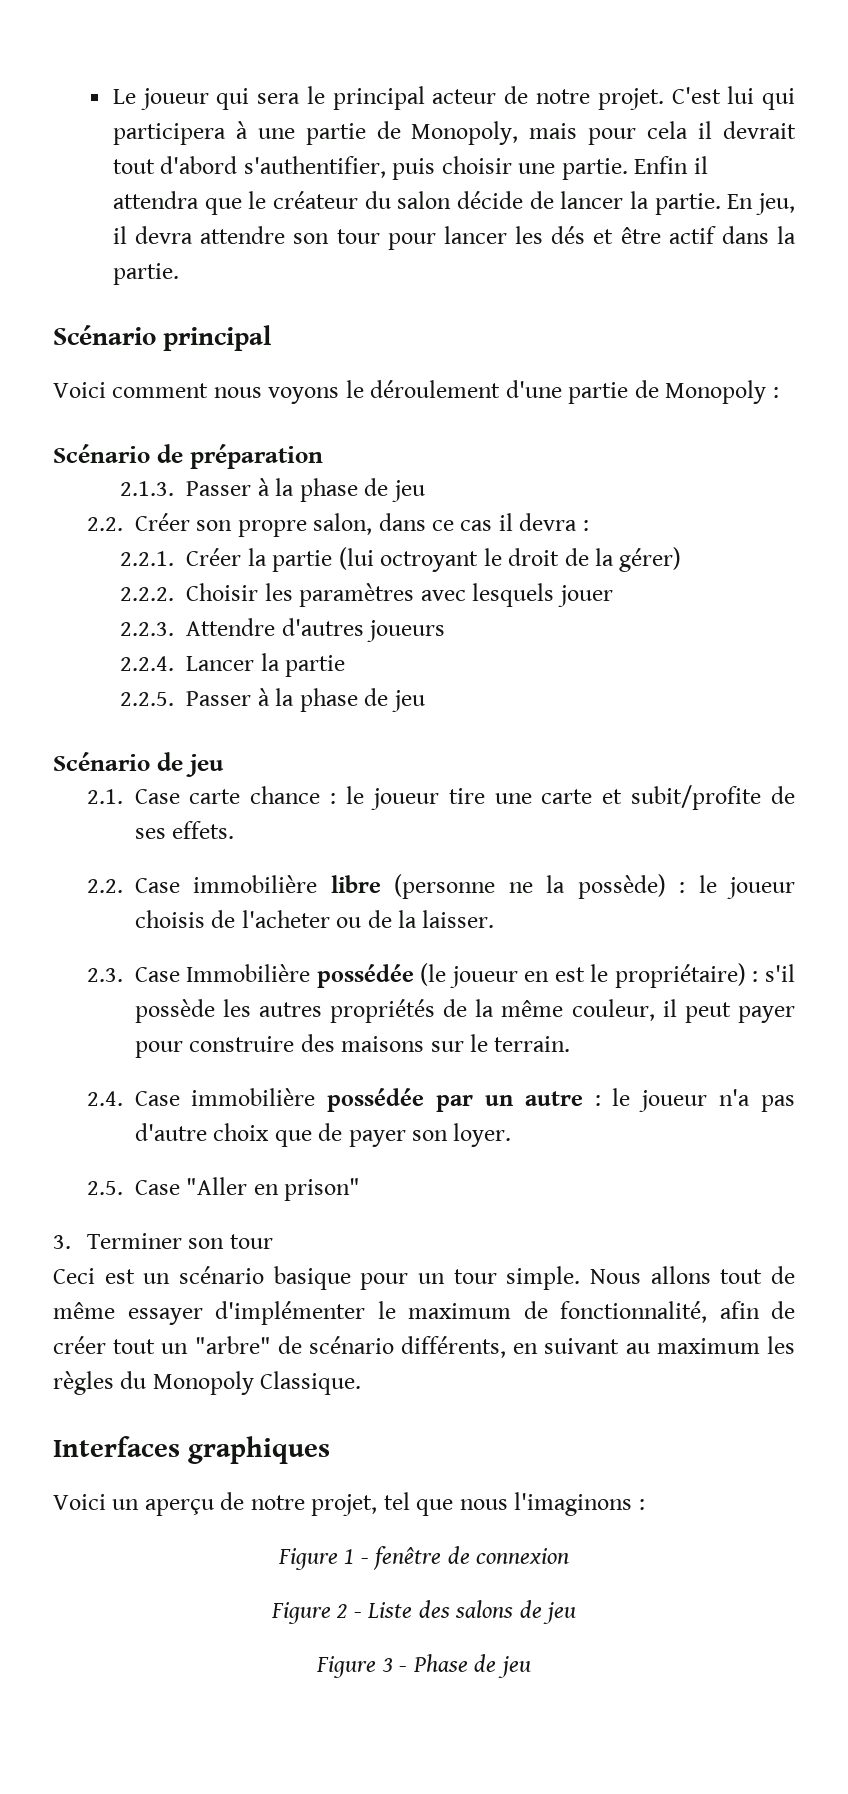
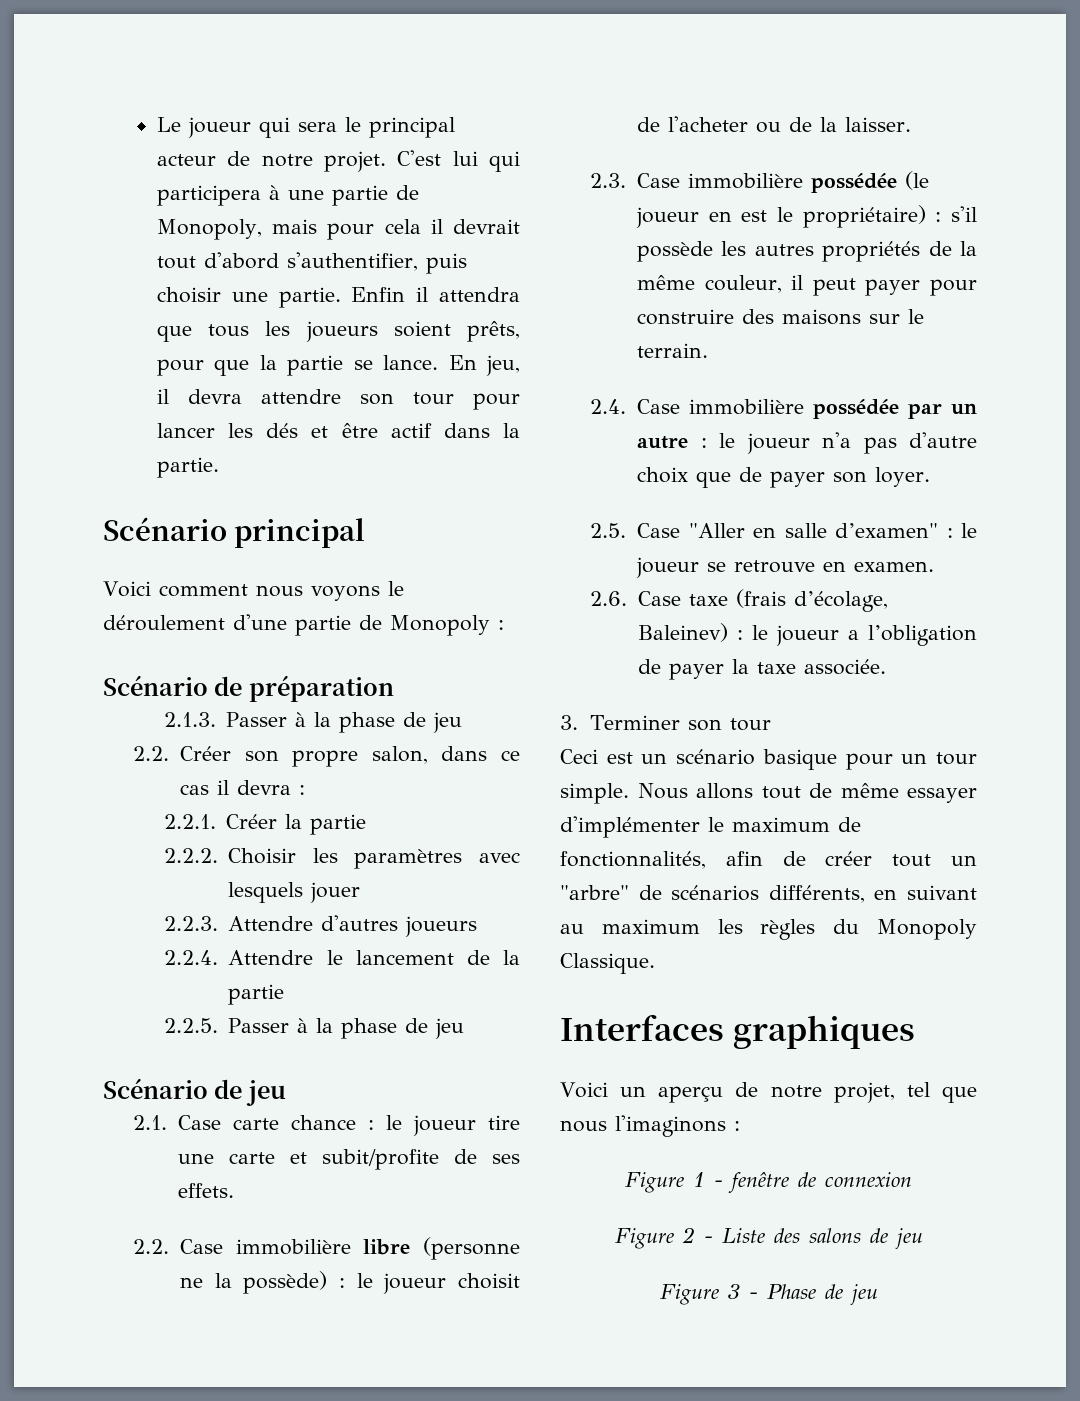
- Enfin il attendra que le créateur du salon décide de lancer la partie.
+ Enfin il attendra que tous les joueurs soient prêts, pour que la partie se lance.
- 2.2.1. Créer la partie (lui octroyant le droit de la gérer)
+ 2.2.1. Créer la partie
- 2.2.4. Lancer la partie
+ 2.2.4. Attendre le lancement de la partie
- 2.2. Case immobilière libre (personne ne la possède) : le joueur choisis de l'acheter ou de la laisser.
+ 2.2. Case immobilière libre (personne ne la possède) : le joueur choisit de l'acheter ou de la laisser.
- 2.3. Case Immobilière possédée (le joueur en est le propriétaire) : s'il possède les autres propriétés de la même couleur, il peut payer pour construire des maisons sur le terrain.
+ 2.3. Case immobilière possédée (le joueur en est le propriétaire) : s'il possède les autres propriétés de la même couleur, il peut payer pour construire des maisons sur le terrain.
- 2.5. Case "Aller en prison"
+ 2.5. Case "Aller en salle d’examen" : le joueur se retrouve en examen.
+ 2.6. Case taxe (frais d’écolage, Baleinev) : le joueur a l’obligation de payer la taxe associée.
- Nous allons tout de même essayer d'implémenter le maximum de fonctionnalité, afin de créer tout un "arbre" de scénario différents, en suivant au maximum les règles du Monopoly Classique.
+ Nous allons tout de même essayer d'implémenter le maximum de fonctionnalités, afin de créer tout un "arbre" de scénarios différents, en suivant au maximum les règles du Monopoly Classique.

